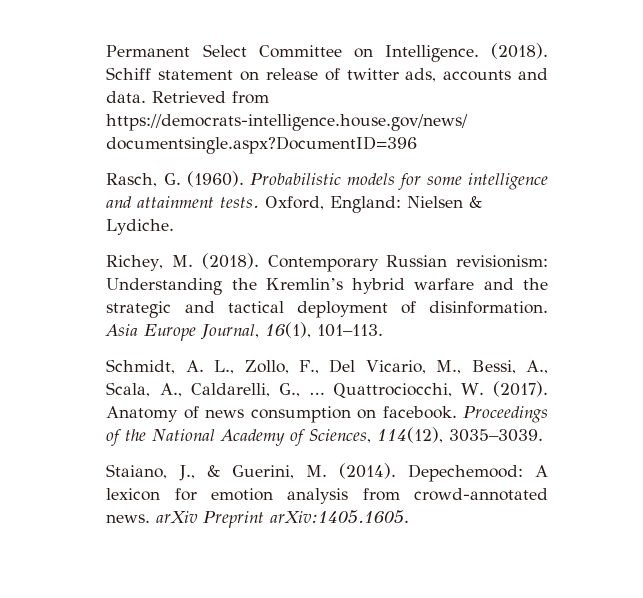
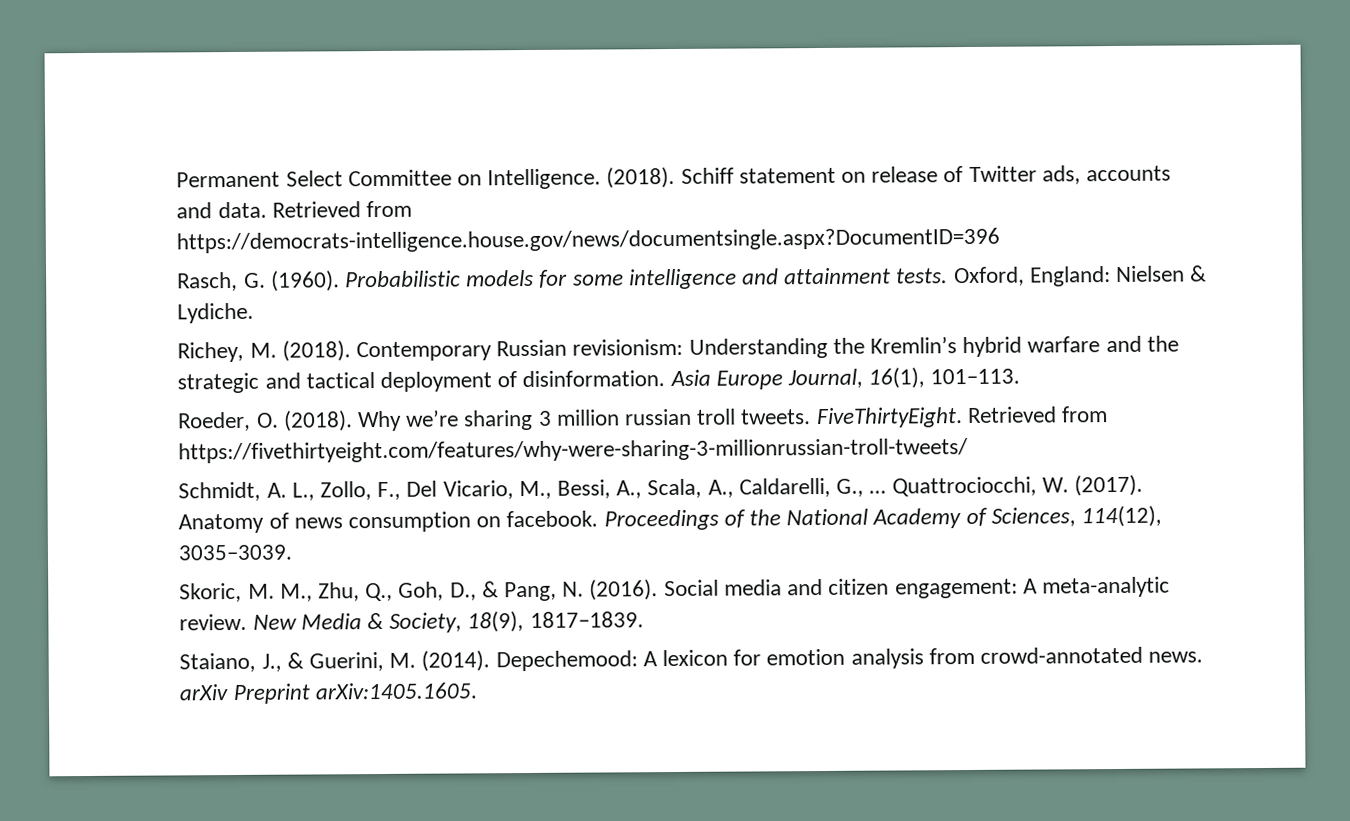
- Schiff statement on release of twitter ads, accounts and data.
+ Schiff statement on release of Twitter ads, accounts and data.
+ Roeder, O. (2018). Why we’re sharing 3 million russian troll tweets. FiveThirtyEight. Retrieved from https://fivethirtyeight.com/features/why-were-sharing-3-millionrussian-troll-tweets/
+ Skoric, M. M., Zhu, Q., Goh, D., & Pang, N. (2016). Social media and citizen engagement: A meta-analytic review. New Media & Society, 18(9), 1817–1839.

